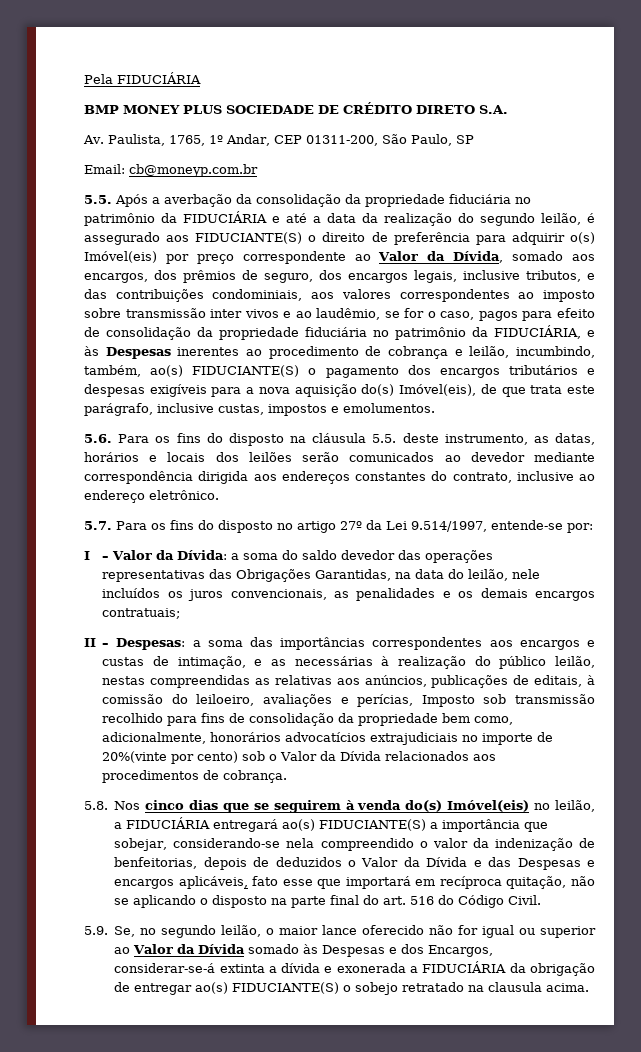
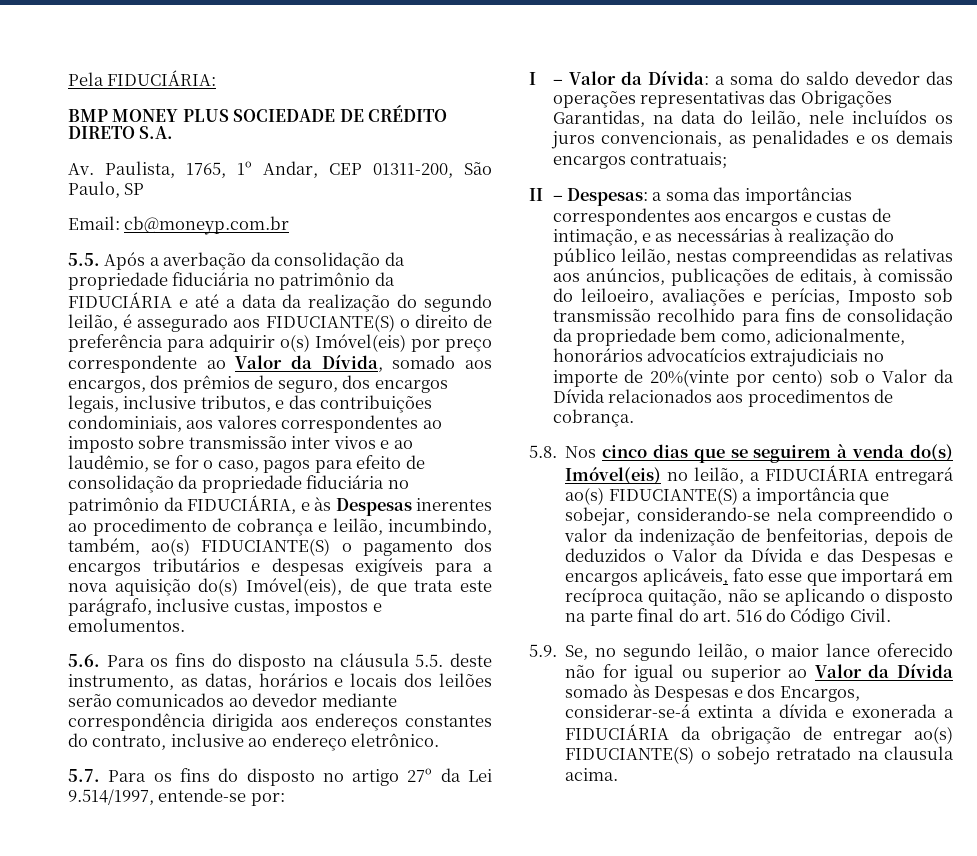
- Pela FIDUCIÁRIA
+ Pela FIDUCIÁRIA:

